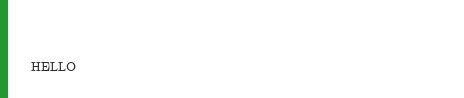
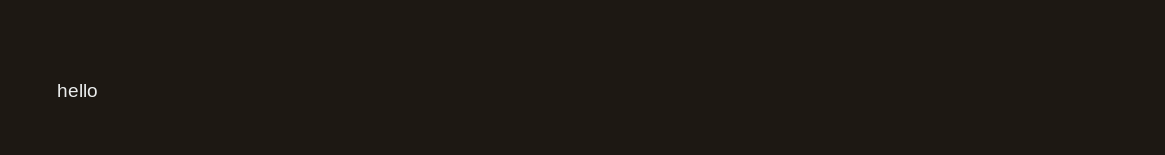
- HELLO
+ hello

